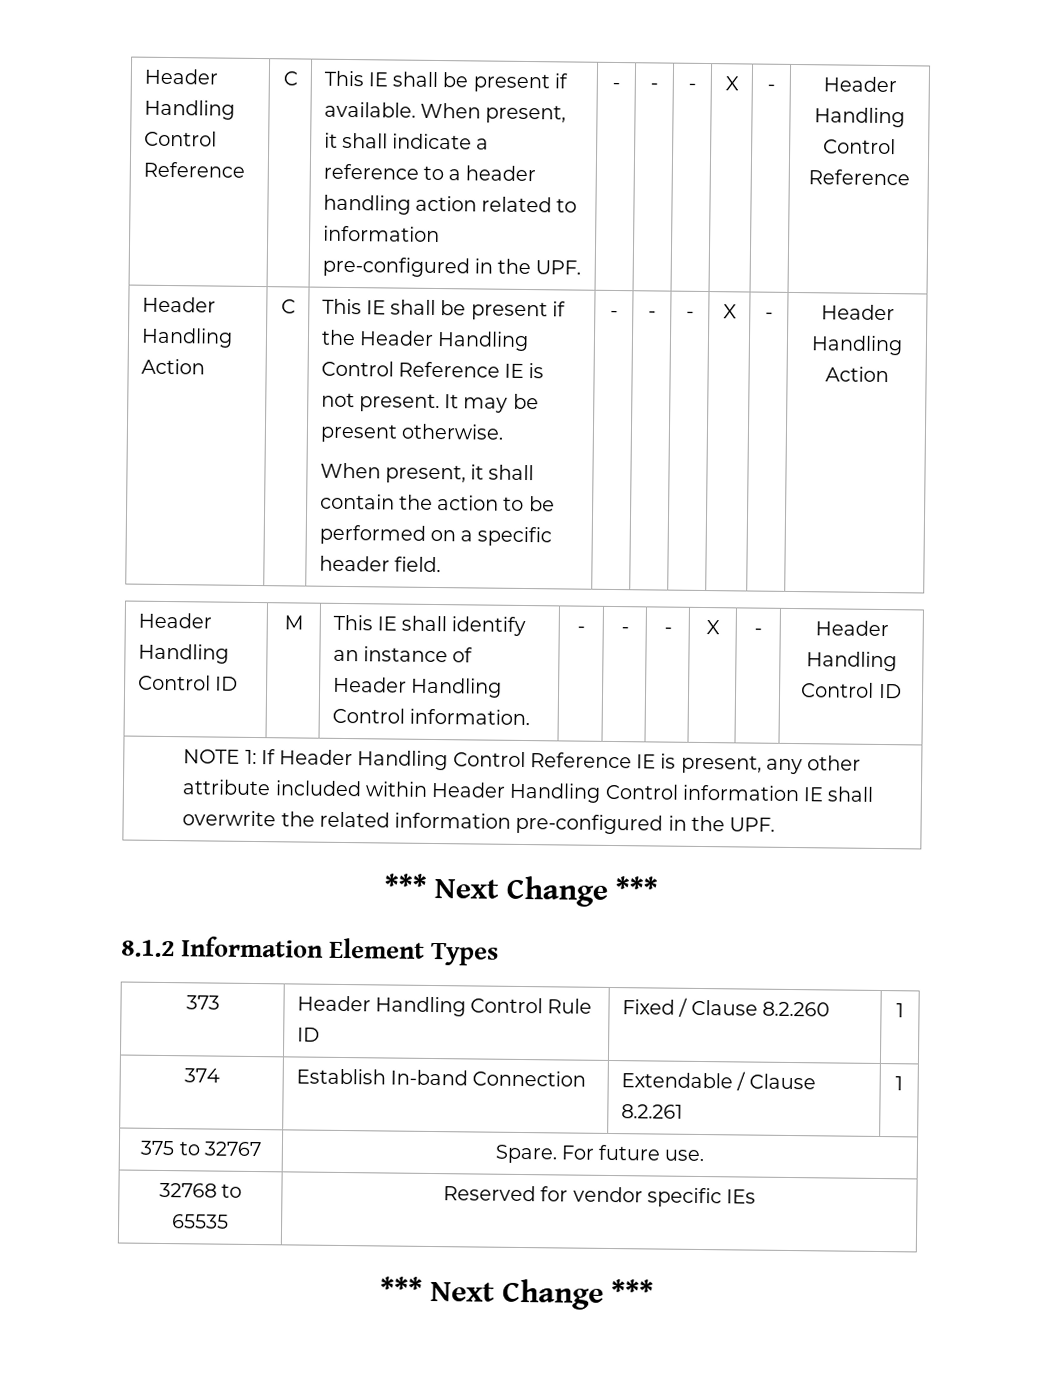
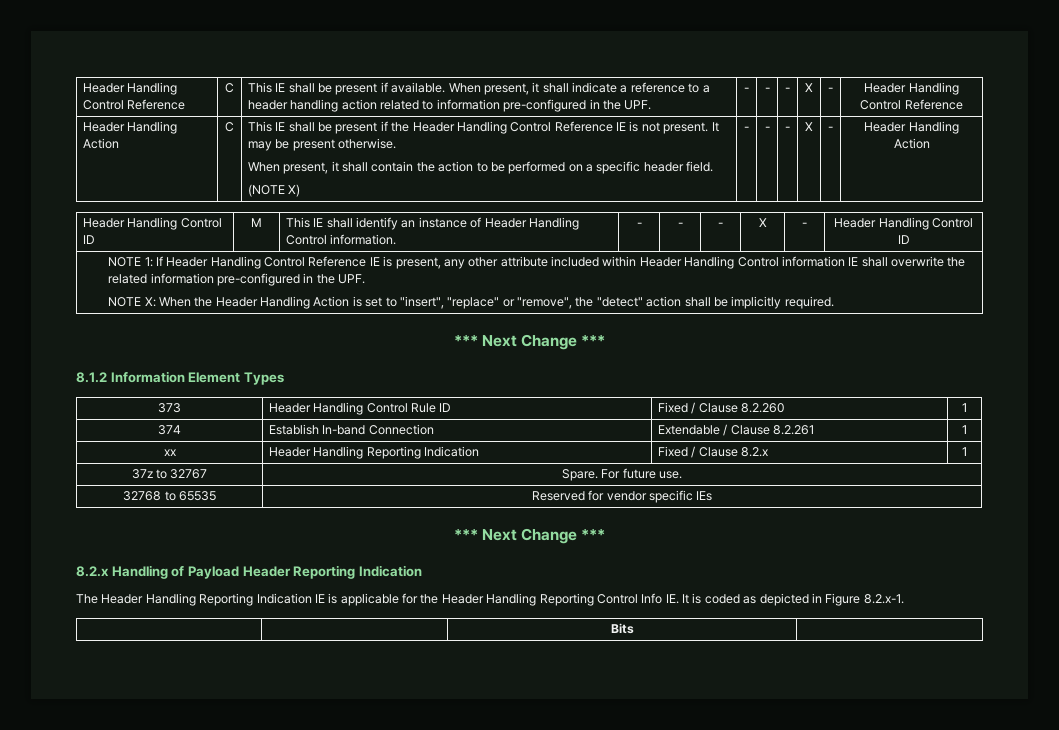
+ (NOTE X)
+ NOTE X: When the Header Handling Action is set to "insert", "replace" or "remove", the "detect" action shall be implicitly required.
- 375 to 32767 | Spare. For future use.
+ xx | Header Handling Reporting Indication | Fixed / Clause 8.2.x | 1
+ 37z to 32767 | Spare. For future use.
+ 8.2.x Handling of Payload Header Reporting Indication
+ The Header Handling Reporting Indication IE is applicable for the Header Handling Reporting Control Info IE. It is coded as depicted in Figure 8.2.x-1.
+ | | Bits |

